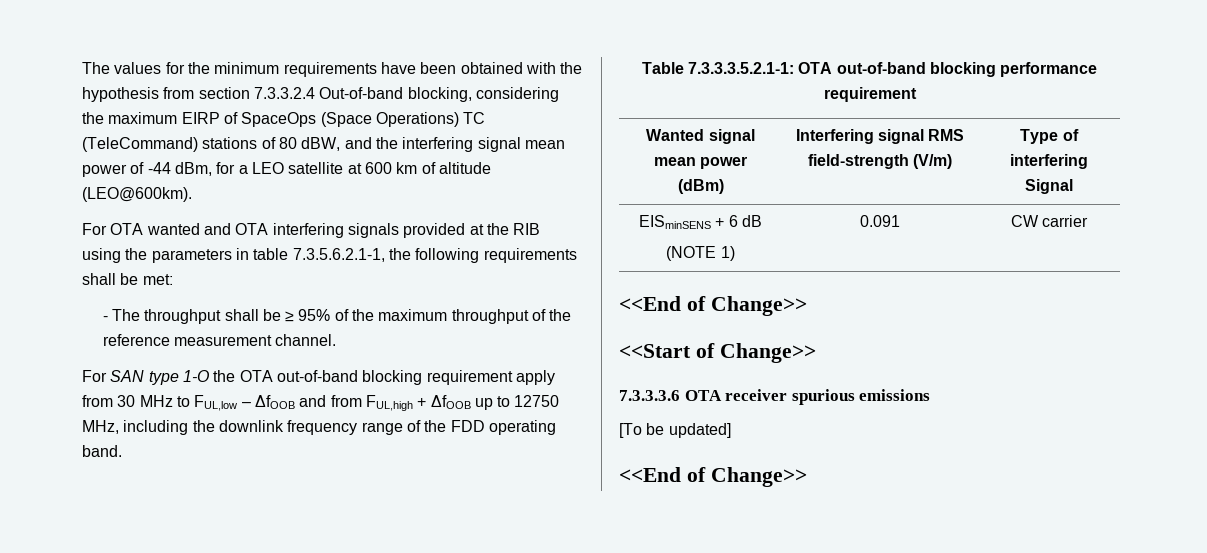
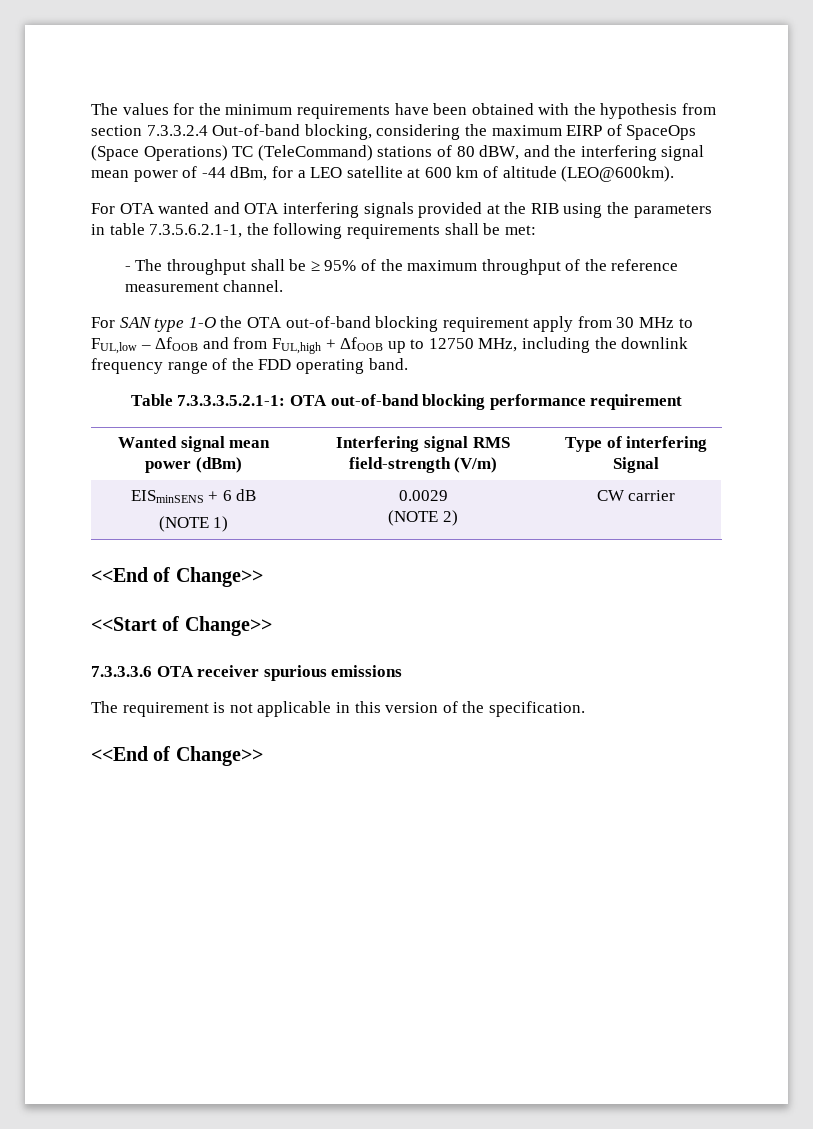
  EISminSENS + 6 dB
- (NOTE 1) | 0.091 | CW carrier
+ (NOTE 1) | 0.0029
+ (NOTE 2) | CW carrier
- [To be updated]
+ The requirement is not applicable in this version of the specification.

